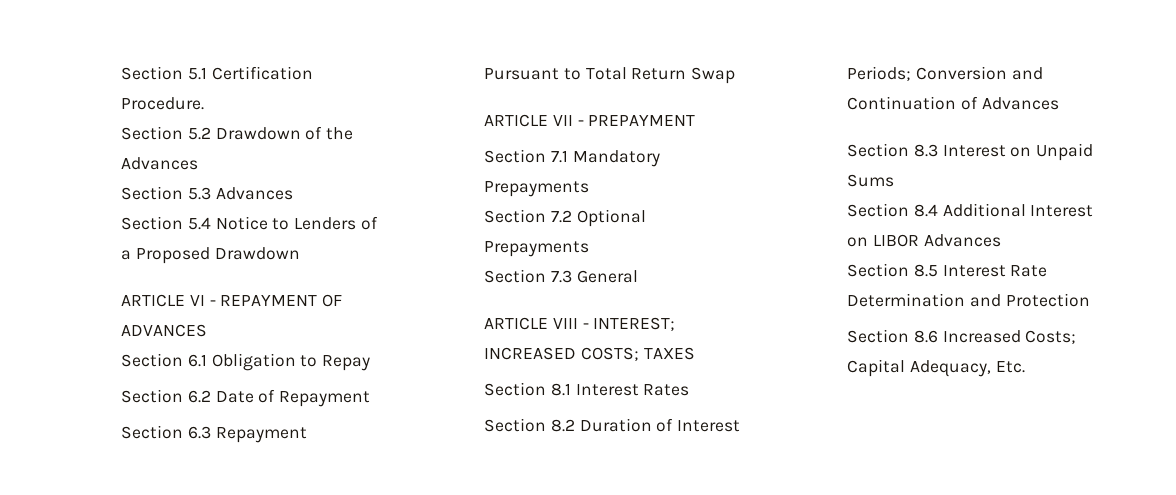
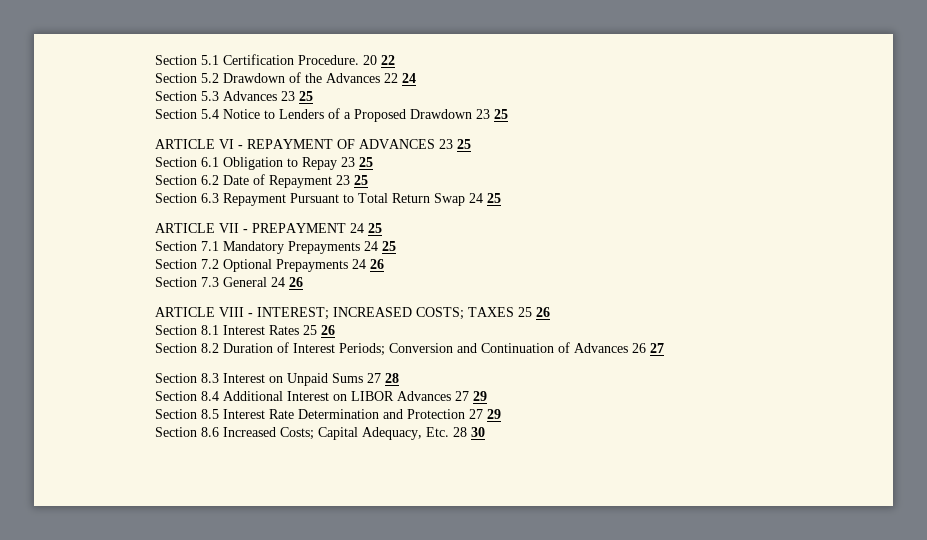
+ 20 22
- Section 5.2 Drawdown of the Advances
+ Section 5.2 Drawdown of the Advances 22 24
- Section 5.3 Advances
+ Section 5.3 Advances 23 25
- Section 5.4 Notice to Lenders of a Proposed Drawdown
+ Section 5.4 Notice to Lenders of a Proposed Drawdown 23 25
- ARTICLE VI - REPAYMENT OF ADVANCES
+ ARTICLE VI - REPAYMENT OF ADVANCES 23 25
- Section 6.1 Obligation to Repay
+ Section 6.1 Obligation to Repay 23 25
- Section 6.2 Date of Repayment
+ Section 6.2 Date of Repayment 23 25
- Section 6.3 Repayment Pursuant to Total Return Swap
+ Section 6.3 Repayment Pursuant to Total Return Swap 24 25
- ARTICLE VII - PREPAYMENT
+ ARTICLE VII - PREPAYMENT 24 25
- Section 7.1 Mandatory Prepayments
+ Section 7.1 Mandatory Prepayments 24 25
- Section 7.2 Optional Prepayments
+ Section 7.2 Optional Prepayments 24 26
- Section 7.3 General
+ Section 7.3 General 24 26
- ARTICLE VIII - INTEREST; INCREASED COSTS; TAXES
+ ARTICLE VIII - INTEREST; INCREASED COSTS; TAXES 25 26
- Section 8.1 Interest Rates
+ Section 8.1 Interest Rates 25 26
- Section 8.2 Duration of Interest Periods; Conversion and Continuation of Advances
+ Section 8.2 Duration of Interest Periods; Conversion and Continuation of Advances 26 27
- Section 8.3 Interest on Unpaid Sums
+ Section 8.3 Interest on Unpaid Sums 27 28
- Section 8.4 Additional Interest on LIBOR Advances
+ Section 8.4 Additional Interest on LIBOR Advances 27 29
- Section 8.5 Interest Rate Determination and Protection
+ Section 8.5 Interest Rate Determination and Protection 27 29
- Section 8.6 Increased Costs; Capital Adequacy, Etc.
+ Section 8.6 Increased Costs; Capital Adequacy, Etc. 28 30

